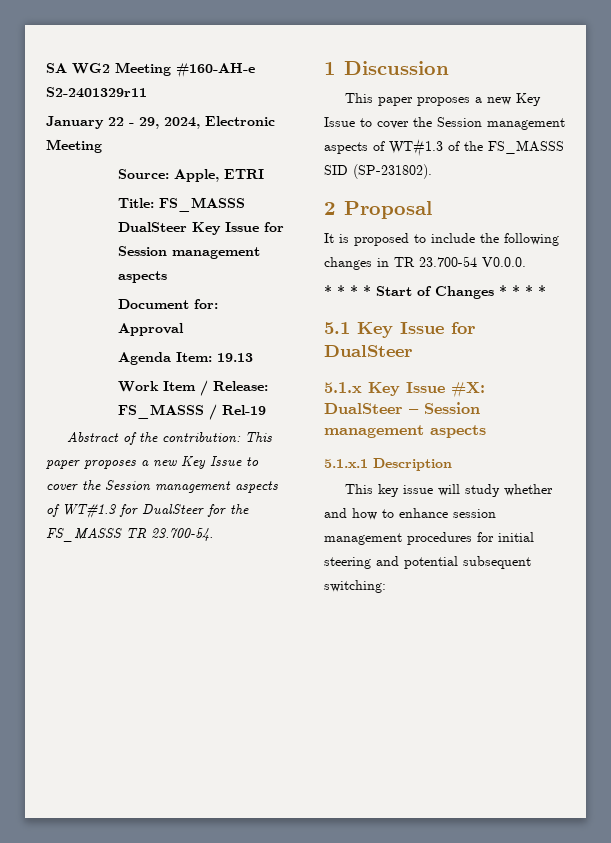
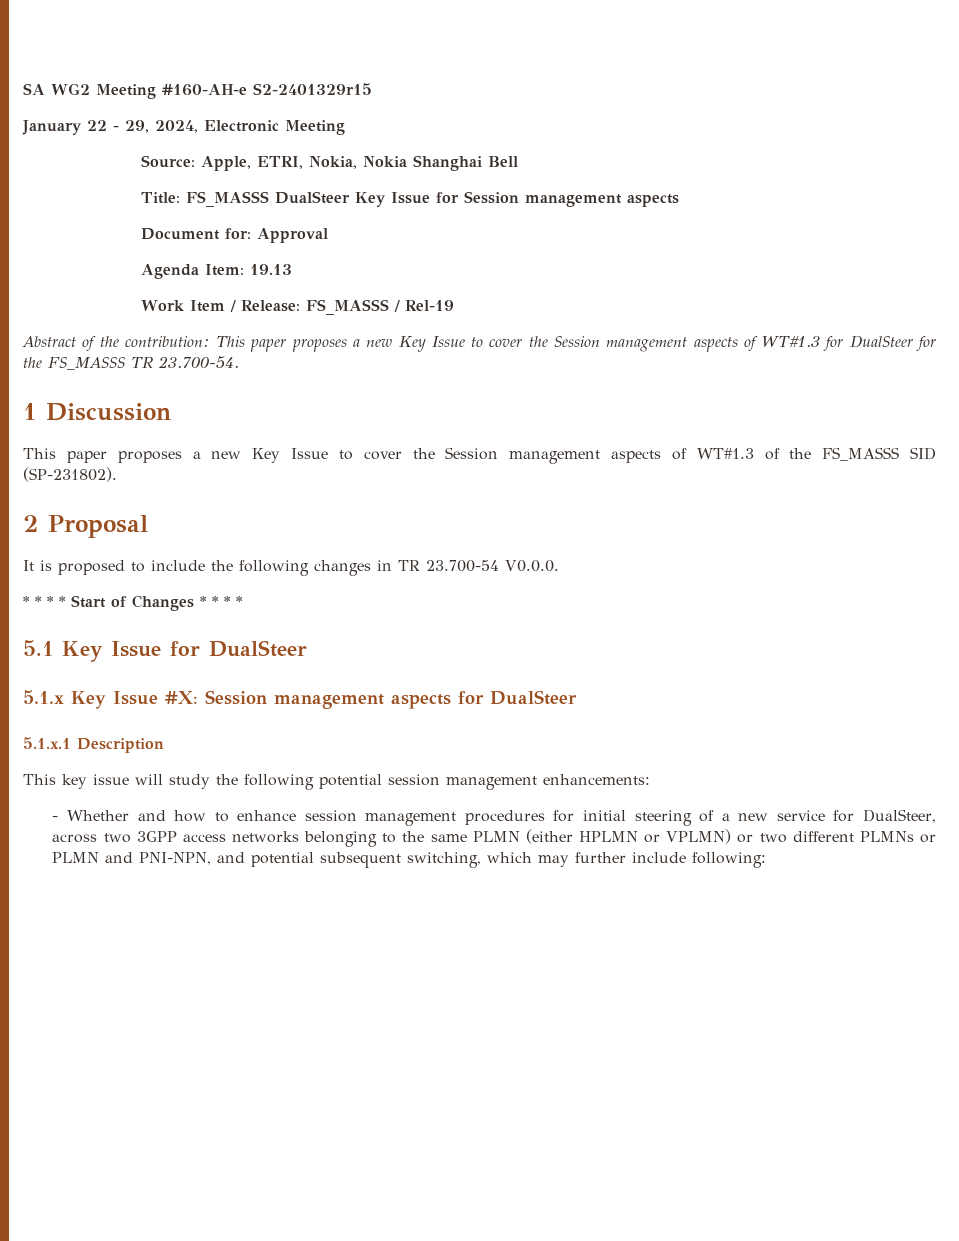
- SA WG2 Meeting #160-AH-e S2-2401329r11
+ SA WG2 Meeting #160-AH-e S2-2401329r15
- Source: Apple, ETRI
+ Source: Apple, ETRI, Nokia, Nokia Shanghai Bell
- 5.1.x Key Issue #X: DualSteer – Session management aspects
+ 5.1.x Key Issue #X: Session management aspects for DualSteer
- This key issue will study whether and how to enhance session management procedures for initial steering and potential subsequent switching:
+ This key issue will study the following potential session management enhancements:
+ - Whether and how to enhance session management procedures for initial steering of a new service for DualSteer, across two 3GPP access networks belonging to the same PLMN (either HPLMN or VPLMN) or two different PLMNs or PLMN and PNI-NPN, and potential subsequent switching, which may further include following:

